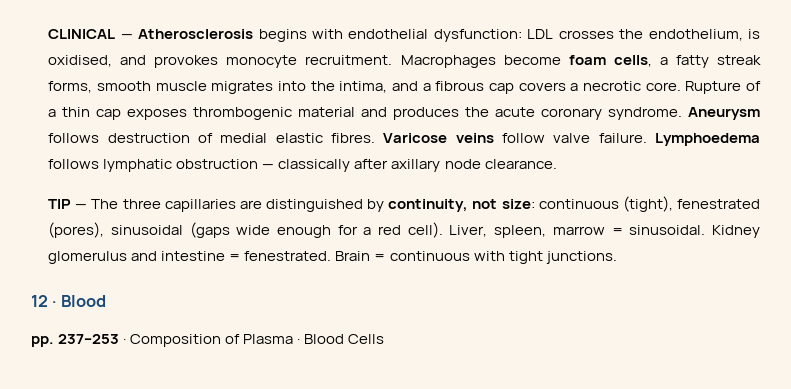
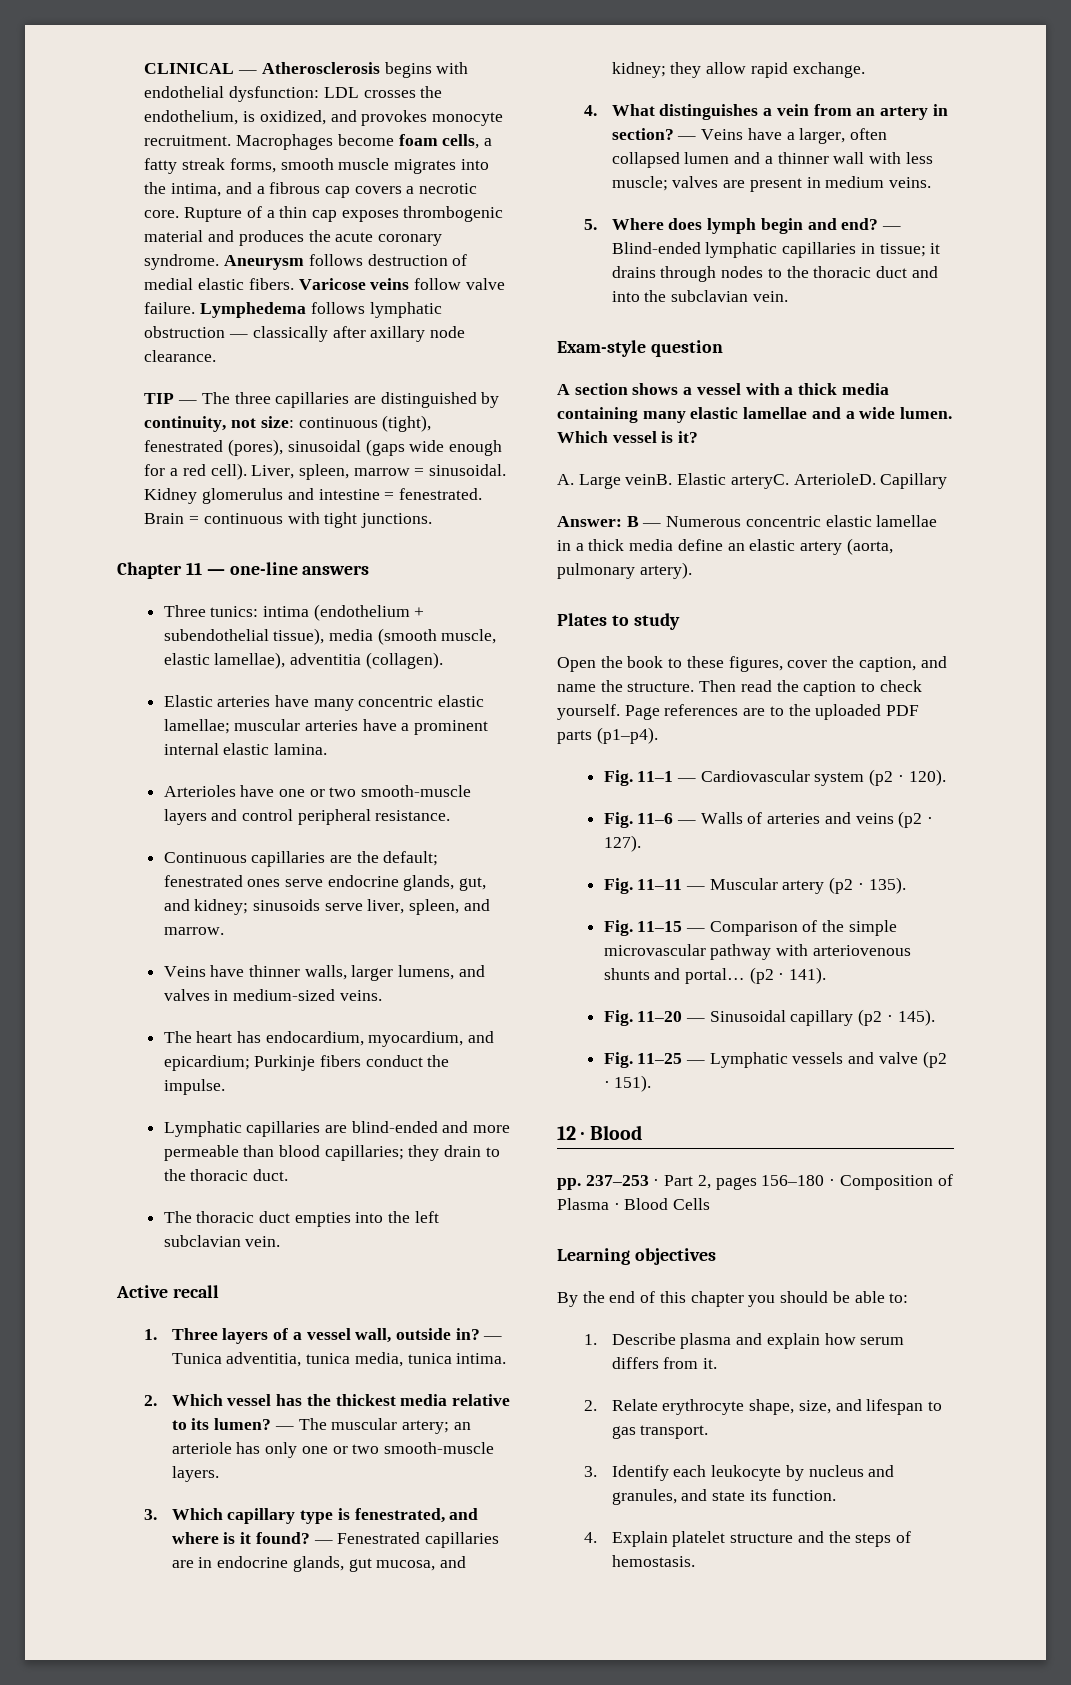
- CLINICAL — Atherosclerosis begins with endothelial dysfunction: LDL crosses the endothelium, is oxidised, and provokes monocyte recruitment.
+ CLINICAL — Atherosclerosis begins with endothelial dysfunction: LDL crosses the endothelium, is oxidized, and provokes monocyte recruitment.
- Aneurysm follows destruction of medial elastic fibres.
+ Aneurysm follows destruction of medial elastic fibers.
- Lymphoedema follows lymphatic obstruction — classically after axillary node clearance.
+ Lymphedema follows lymphatic obstruction — classically after axillary node clearance.
+ Chapter 11 — one-line answers
+ Three tunics: intima (endothelium + subendothelial tissue), media (smooth muscle, elastic lamellae), adventitia (collagen).
+ Elastic arteries have many concentric elastic lamellae; muscular arteries have a prominent internal elastic lamina.
+ Arterioles have one or two smooth-muscle layers and control peripheral resistance.
+ Continuous capillaries are the default; fenestrated ones serve endocrine glands, gut, and kidney; sinusoids serve liver, spleen, and marrow.
+ Veins have thinner walls, larger lumens, and valves in medium-sized veins.
+ The heart has endocardium, myocardium, and epicardium; Purkinje fibers conduct the impulse.
+ Lymphatic capillaries are blind-ended and more permeable than blood capillaries; they drain to the thoracic duct.
+ The thoracic duct empties into the left subclavian vein.
+ Active recall
+ 1. Three layers of a vessel wall, outside in? — Tunica adventitia, tunica media, tunica intima.
+ 2. Which vessel has the thickest media relative to its lumen? — The muscular artery; an arteriole has only one or two smooth-muscle layers.
+ 3. Which capillary type is fenestrated, and where is it found? — Fenestrated capillaries are in endocrine glands, gut mucosa, and kidney; they allow rapid exchange.
+ 4. What distinguishes a vein from an artery in section? — Veins have a larger, often collapsed lumen and a thinner wall with less muscle; valves are present in medium veins.
+ 5. Where does lymph begin and end? — Blind-ended lymphatic capillaries in tissue; it drains through nodes to the thoracic duct and into the subclavian vein.
+ Exam-style question
+ A section shows a vessel with a thick media containing many elastic lamellae and a wide lumen. Which vessel is it?
+ A. Large veinB. Elastic arteryC. ArterioleD. Capillary
+ Answer: B — Numerous concentric elastic lamellae in a thick media define an elastic artery (aorta, pulmonary artery).
+ Plates to study
+ Open the book to these figures, cover the caption, and name the structure. Then read the caption to check yourself. Page references are to the uploaded PDF parts (p1–p4).
+ Fig. 11–1 — Cardiovascular system (p2 · 120).
+ Fig. 11–6 — Walls of arteries and veins (p2 · 127).
+ Fig. 11–11 — Muscular artery (p2 · 135).
+ Fig. 11–15 — Comparison of the simple microvascular pathway with arteriovenous shunts and portal… (p2 · 141).
+ Fig. 11–20 — Sinusoidal capillary (p2 · 145).
+ Fig. 11–25 — Lymphatic vessels and valve (p2 · 151).
- pp. 237–253 · Composition of Plasma · Blood Cells
+ pp. 237–253 · Part 2, pages 156–180 · Composition of Plasma · Blood Cells
+ Learning objectives
+ By the end of this chapter you should be able to:
+ 1. Describe plasma and explain how serum differs from it.
+ 2. Relate erythrocyte shape, size, and lifespan to gas transport.
+ 3. Identify each leukocyte by nucleus and granules, and state its function.
+ 4. Explain platelet structure and the steps of hemostasis.

